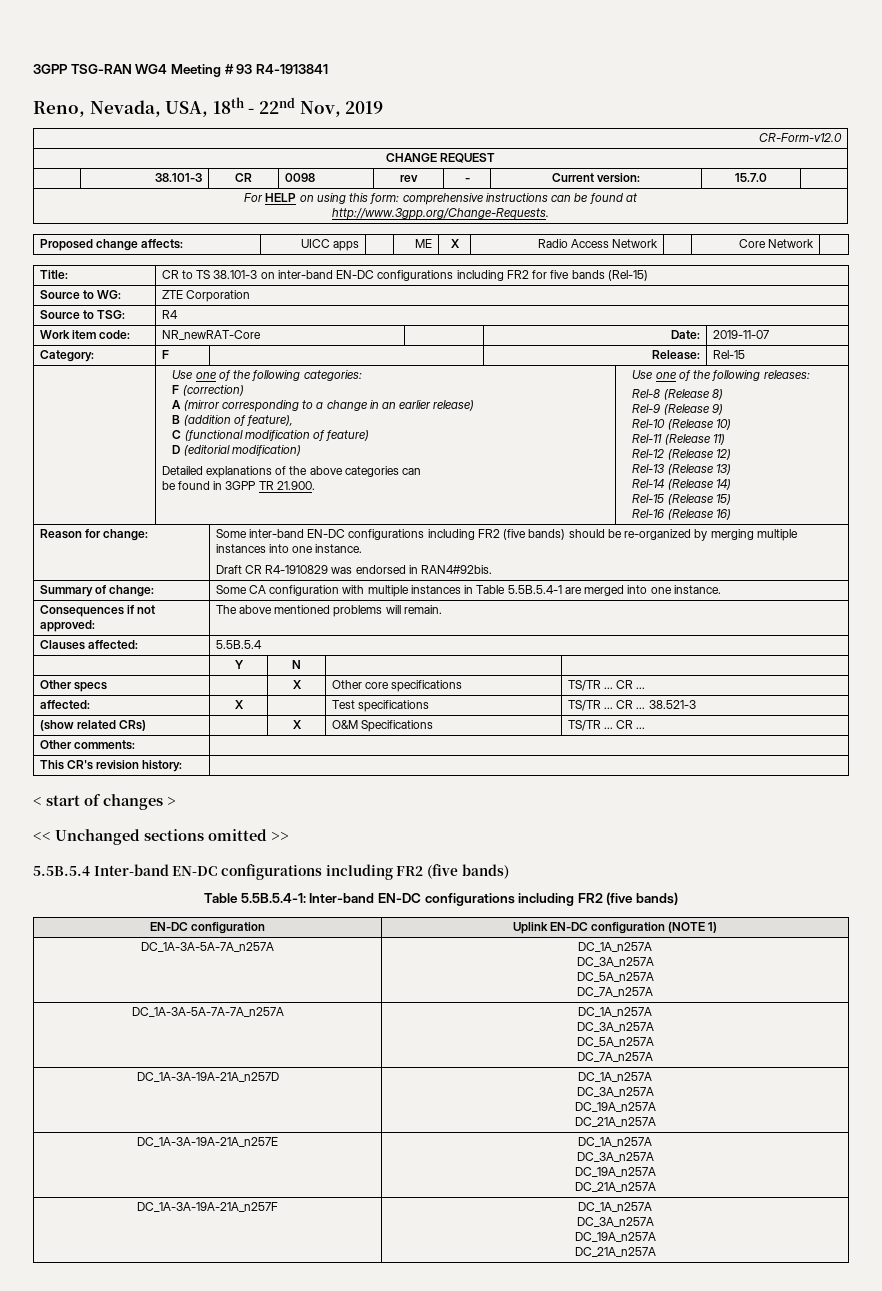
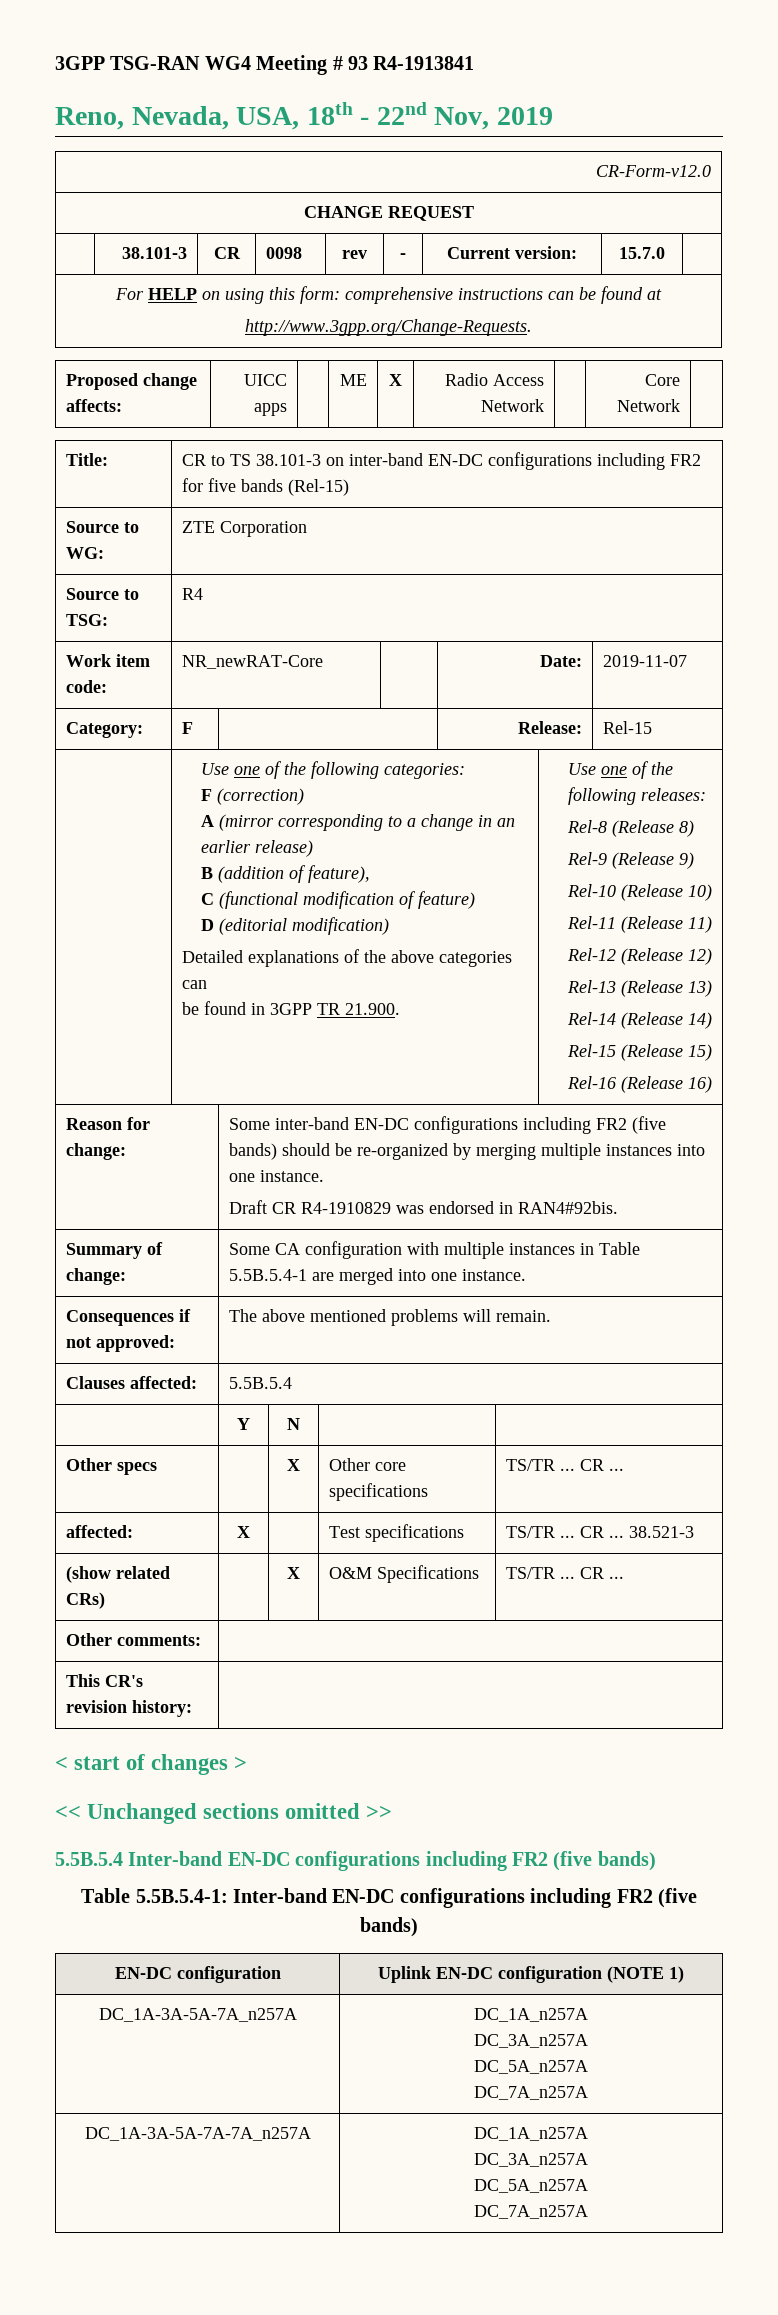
- DC_1A-3A-19A-21A_n257D | DC_1A_n257A
- DC_3A_n257A
- DC_19A_n257A
- DC_21A_n257A
- DC_1A-3A-19A-21A_n257E | DC_1A_n257A
- DC_3A_n257A
- DC_19A_n257A
- DC_21A_n257A
- DC_1A-3A-19A-21A_n257F | DC_1A_n257A
- DC_3A_n257A
- DC_19A_n257A
- DC_21A_n257A

